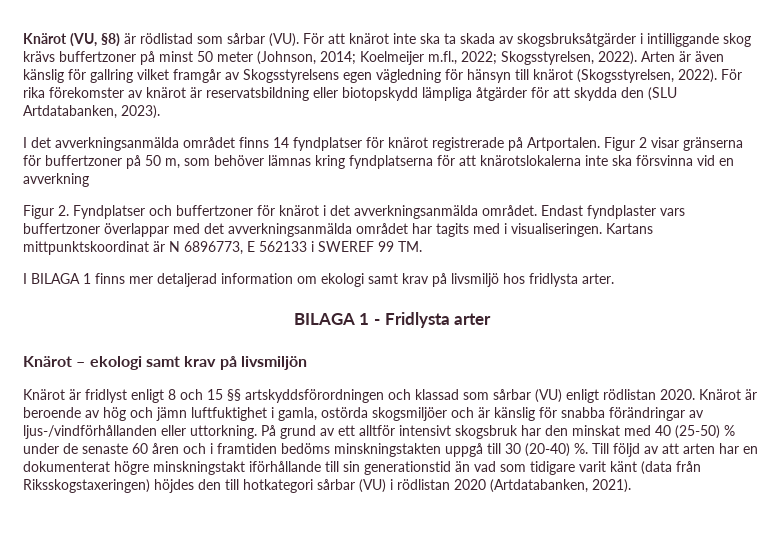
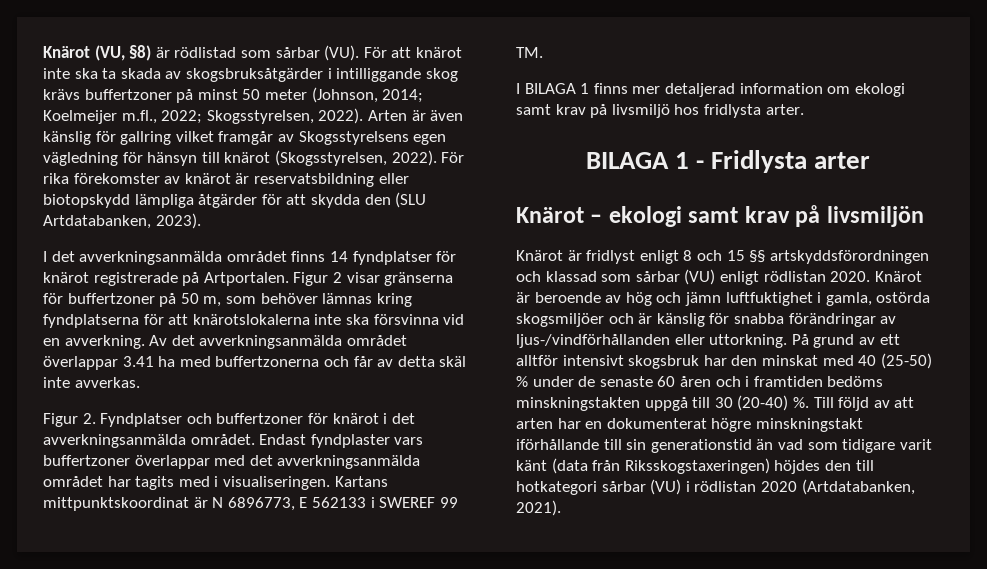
- Figur 2 visar gränserna för buffertzoner på 50 m, som behöver lämnas kring fyndplatserna för att knärotslokalerna inte ska försvinna vid en avverkning
+ Figur 2 visar gränserna för buffertzoner på 50 m, som behöver lämnas kring fyndplatserna för att knärotslokalerna inte ska försvinna vid en avverkning. Av det avverkningsanmälda området överlappar 3.41 ha med buffertzonerna och får av detta skäl inte avverkas.

